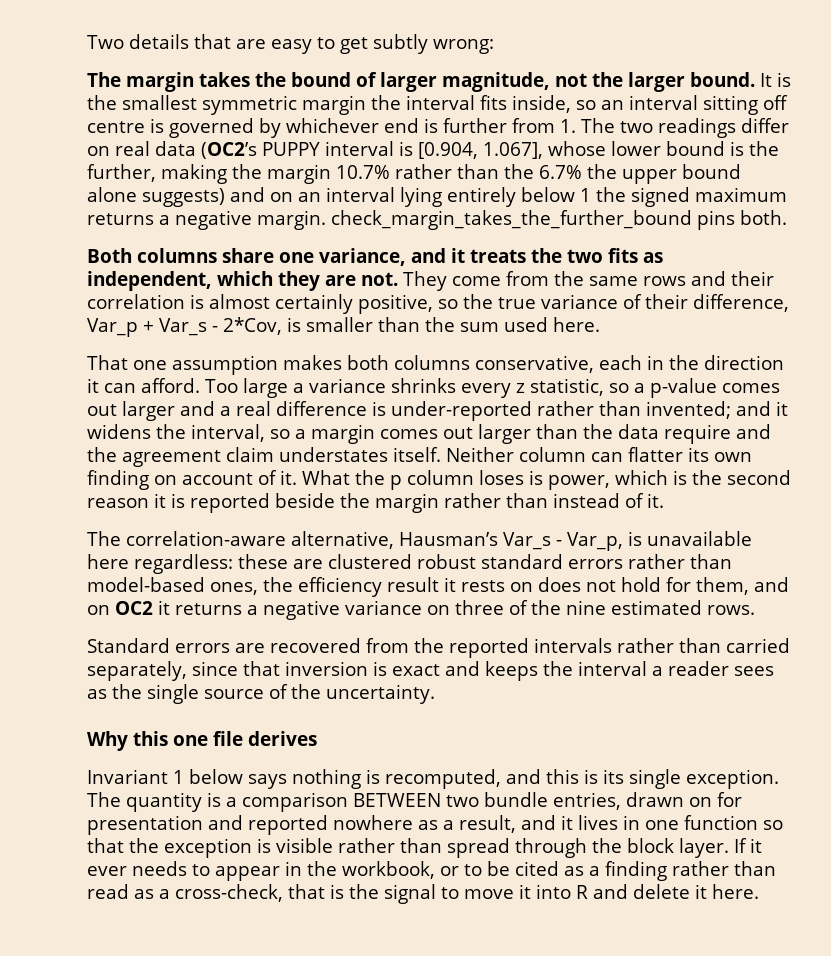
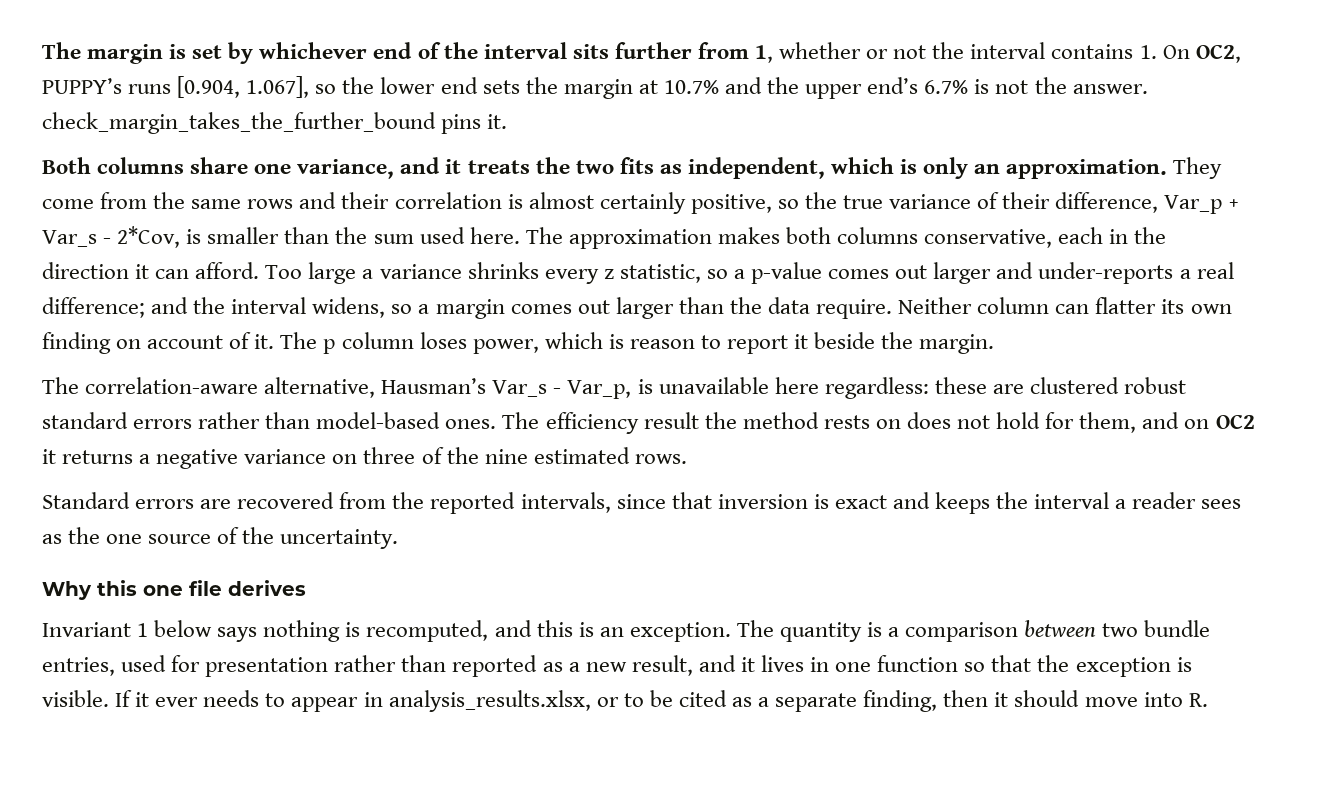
- Two details that are easy to get subtly wrong:
- The margin takes the bound of larger magnitude, not the larger bound. It is the smallest symmetric margin the interval fits inside, so an interval sitting off centre is governed by whichever end is further from 1. The two readings differ on real data (OC2’s PUPPY interval is [0.904, 1.067], whose lower bound is the further, making the margin 10.7% rather than the 6.7% the upper bound alone suggests) and on an interval lying entirely below 1 the signed maximum returns a negative margin. check_margin_takes_the_further_bound pins both.
+ The margin is set by whichever end of the interval sits further from 1, whether or not the interval contains 1. On OC2, PUPPY’s runs [0.904, 1.067], so the lower end sets the margin at 10.7% and the upper end’s 6.7% is not the answer. check_margin_takes_the_further_bound pins it.
- Both columns share one variance, and it treats the two fits as independent, which they are not.
+ Both columns share one variance, and it treats the two fits as independent, which is only an approximation.
- They come from the same rows and their correlation is almost certainly positive, so the true variance of their difference, Var_p + Var_s - 2*Cov, is smaller than the sum used here.
- That one assumption makes both columns conservative, each in the direction it can afford.
+ They come from the same rows and their correlation is almost certainly positive, so the true variance of their difference, Var_p + Var_s - 2*Cov, is smaller than the sum used here. The approximation makes both columns conservative, each in the direction it can afford.
- Too large a variance shrinks every z statistic, so a p-value comes out larger and a real difference is under-reported rather than invented; and it widens the interval, so a margin comes out larger than the data require and the agreement claim understates itself.
+ Too large a variance shrinks every z statistic, so a p-value comes out larger and under-reports a real difference; and the interval widens, so a margin comes out larger than the data require.
- What the p column loses is power, which is the second reason it is reported beside the margin rather than instead of it.
+ The p column loses power, which is reason to report it beside the margin.
- The correlation-aware alternative, Hausman’s Var_s - Var_p, is unavailable here regardless: these are clustered robust standard errors rather than model-based ones, the efficiency result it rests on does not hold for them, and on OC2 it returns a negative variance on three of the nine estimated rows.
+ The correlation-aware alternative, Hausman’s Var_s - Var_p, is unavailable here regardless: these are clustered robust standard errors rather than model-based ones. The efficiency result the method rests on does not hold for them, and on OC2 it returns a negative variance on three of the nine estimated rows.
- Standard errors are recovered from the reported intervals rather than carried separately, since that inversion is exact and keeps the interval a reader sees as the single source of the uncertainty.
+ Standard errors are recovered from the reported intervals, since that inversion is exact and keeps the interval a reader sees as the one source of the uncertainty.
- Invariant 1 below says nothing is recomputed, and this is its single exception.
+ Invariant 1 below says nothing is recomputed, and this is an exception.
- The quantity is a comparison BETWEEN two bundle entries, drawn on for presentation and reported nowhere as a result, and it lives in one function so that the exception is visible rather than spread through the block layer.
+ The quantity is a comparison between two bundle entries, used for presentation rather than reported as a new result, and it lives in one function so that the exception is visible.
- If it ever needs to appear in the workbook, or to be cited as a finding rather than read as a cross-check, that is the signal to move it into R and delete it here.
+ If it ever needs to appear in analysis_results.xlsx, or to be cited as a separate finding, then it should move into R.

